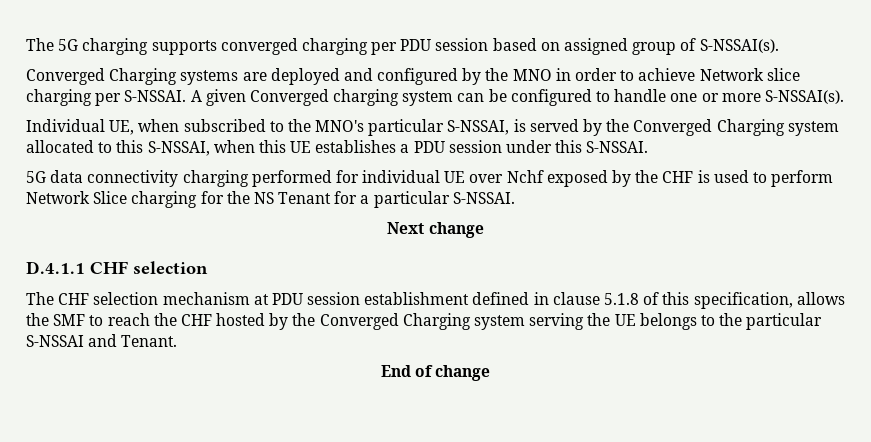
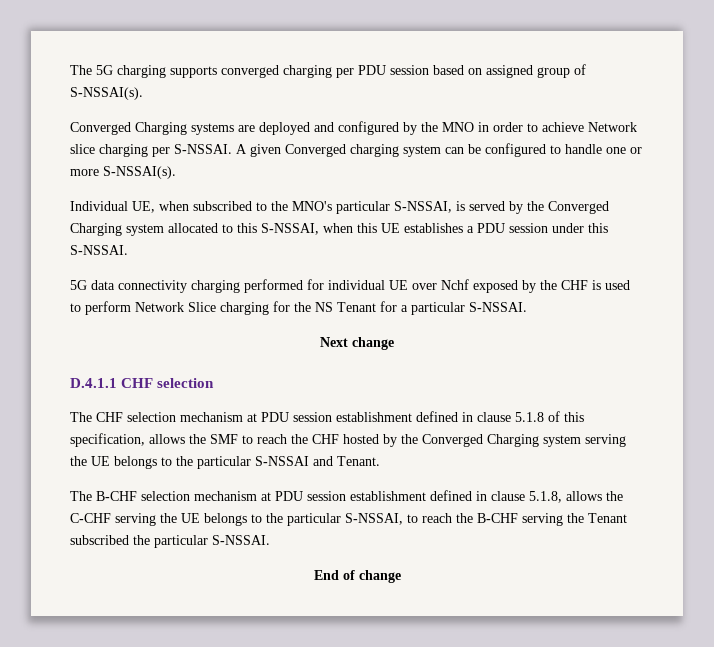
+ The B-CHF selection mechanism at PDU session establishment defined in clause 5.1.8, allows the C-CHF serving the UE belongs to the particular S-NSSAI, to reach the B-CHF serving the Tenant subscribed the particular S-NSSAI.

